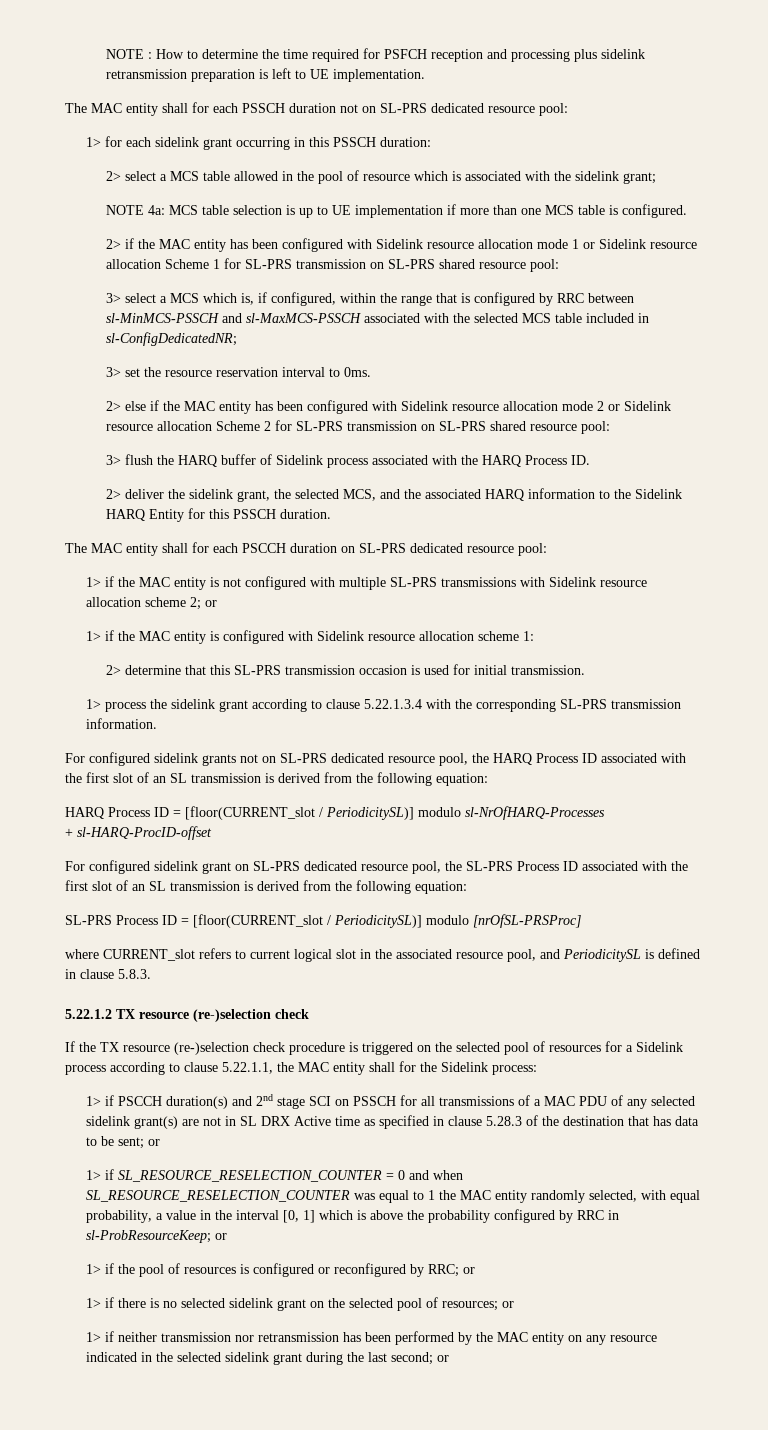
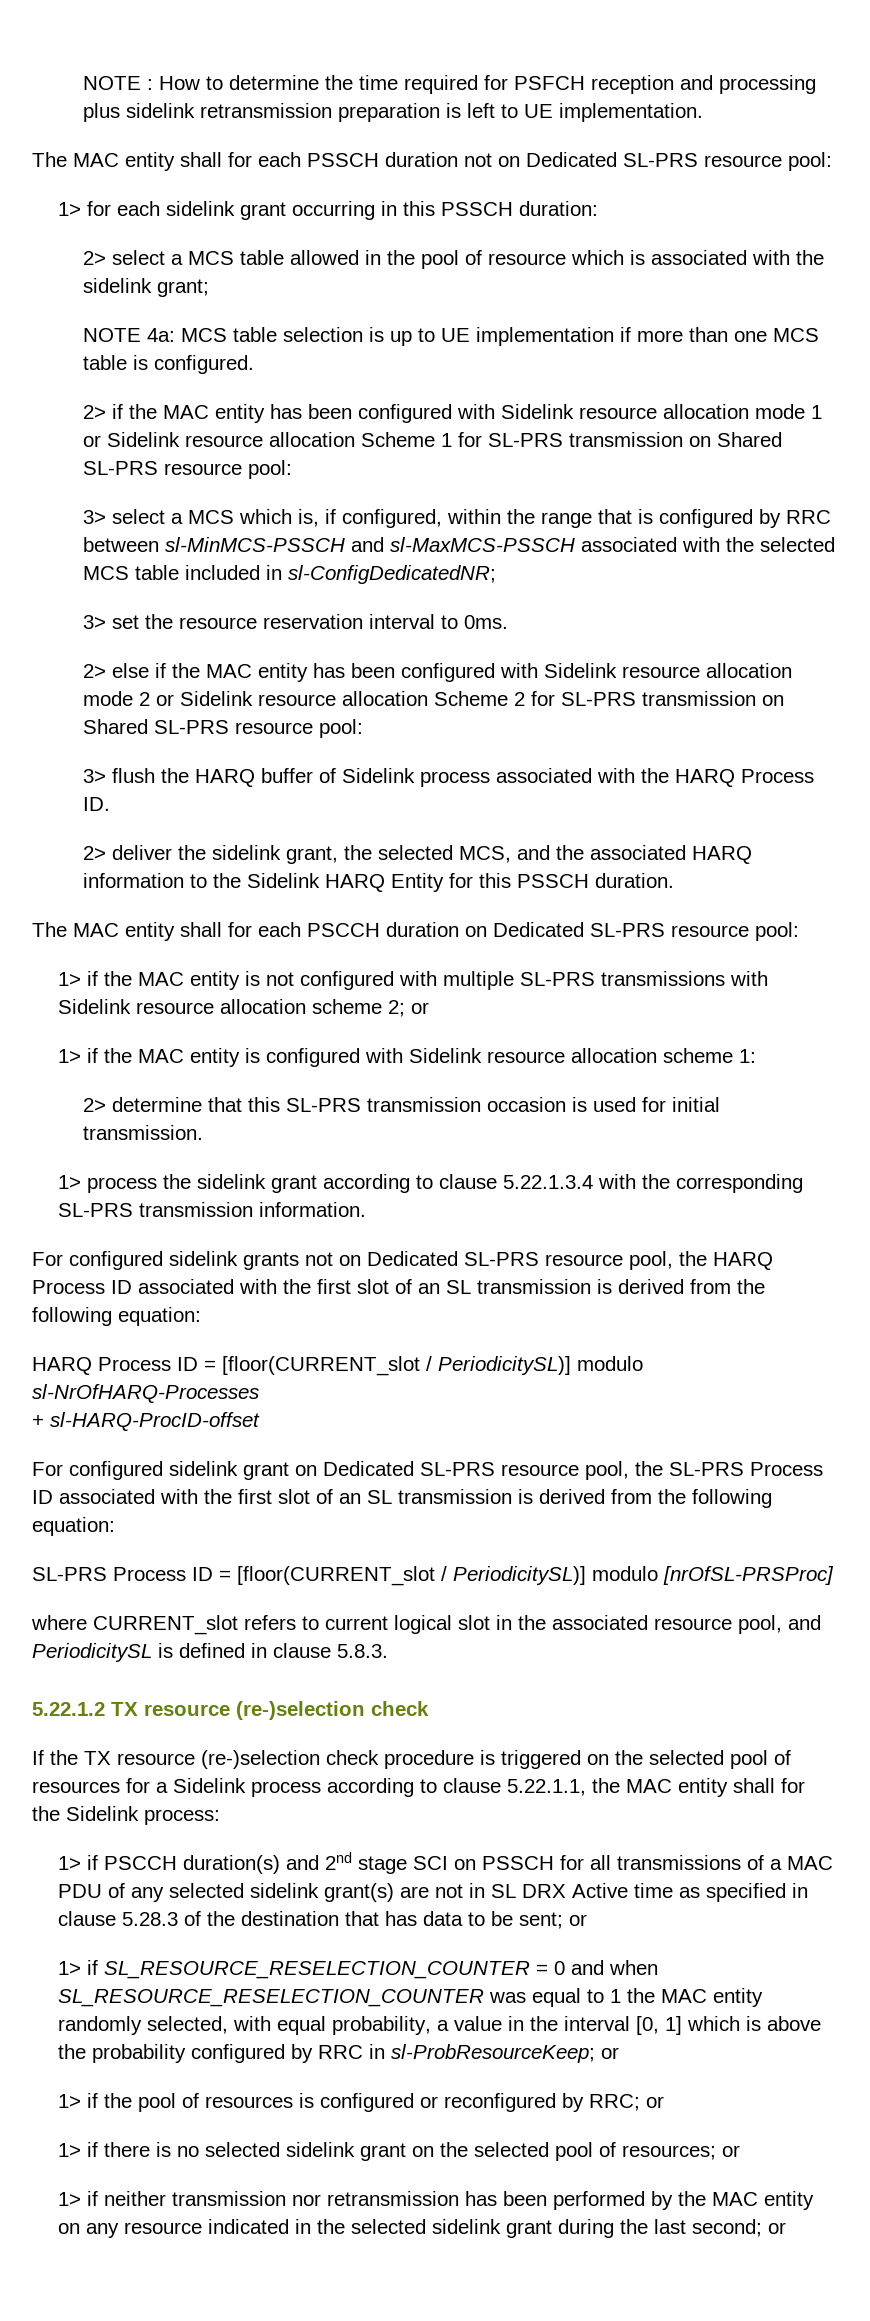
- The MAC entity shall for each PSSCH duration not on SL-PRS dedicated resource pool:
+ The MAC entity shall for each PSSCH duration not on Dedicated SL-PRS resource pool:
- 2> if the MAC entity has been configured with Sidelink resource allocation mode 1 or Sidelink resource allocation Scheme 1 for SL-PRS transmission on SL-PRS shared resource pool:
+ 2> if the MAC entity has been configured with Sidelink resource allocation mode 1 or Sidelink resource allocation Scheme 1 for SL-PRS transmission on Shared SL-PRS resource pool:
- 2> else if the MAC entity has been configured with Sidelink resource allocation mode 2 or Sidelink resource allocation Scheme 2 for SL-PRS transmission on SL-PRS shared resource pool:
+ 2> else if the MAC entity has been configured with Sidelink resource allocation mode 2 or Sidelink resource allocation Scheme 2 for SL-PRS transmission on Shared SL-PRS resource pool:
- The MAC entity shall for each PSCCH duration on SL-PRS dedicated resource pool:
+ The MAC entity shall for each PSCCH duration on Dedicated SL-PRS resource pool:
- For configured sidelink grants not on SL-PRS dedicated resource pool, the HARQ Process ID associated with the first slot of an SL transmission is derived from the following equation:
+ For configured sidelink grants not on Dedicated SL-PRS resource pool, the HARQ Process ID associated with the first slot of an SL transmission is derived from the following equation:
- For configured sidelink grant on SL-PRS dedicated resource pool, the SL-PRS Process ID associated with the first slot of an SL transmission is derived from the following equation:
+ For configured sidelink grant on Dedicated SL-PRS resource pool, the SL-PRS Process ID associated with the first slot of an SL transmission is derived from the following equation:

